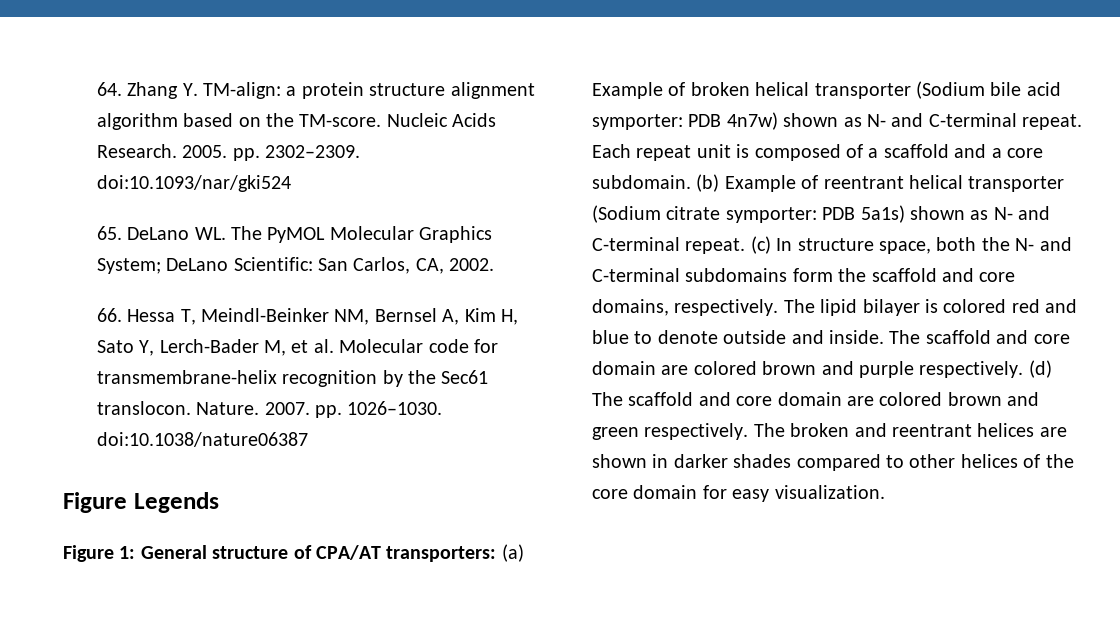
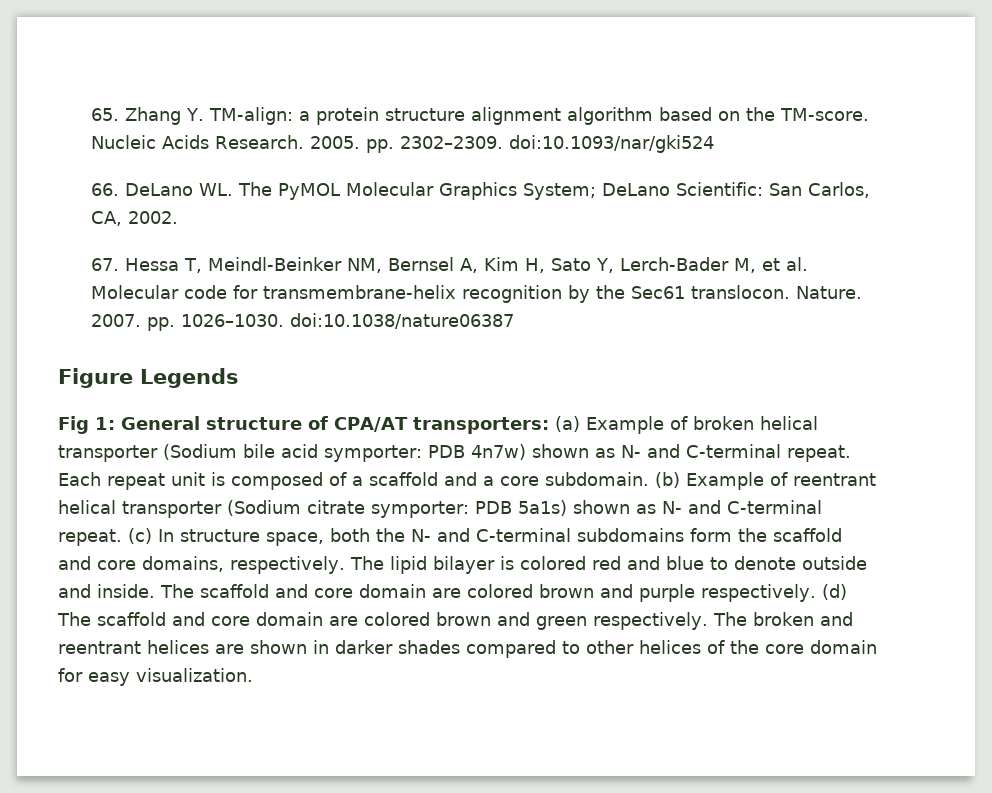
- 64. Zhang Y. TM-align: a protein structure alignment algorithm based on the TM-score.
+ 65. Zhang Y. TM-align: a protein structure alignment algorithm based on the TM-score.
- 65. DeLano WL. The PyMOL Molecular Graphics System; DeLano Scientific: San Carlos, CA, 2002.
+ 66. DeLano WL. The PyMOL Molecular Graphics System; DeLano Scientific: San Carlos, CA, 2002.
- 66. Hessa T, Meindl-Beinker NM, Bernsel A, Kim H, Sato Y, Lerch-Bader M, et al. Molecular code for transmembrane-helix recognition by the Sec61 translocon.
+ 67. Hessa T, Meindl-Beinker NM, Bernsel A, Kim H, Sato Y, Lerch-Bader M, et al. Molecular code for transmembrane-helix recognition by the Sec61 translocon.
- Figure 1: General structure of CPA/AT transporters: (a) Example of broken helical transporter (Sodium bile acid symporter: PDB 4n7w) shown as N- and C-terminal repeat.
+ Fig 1: General structure of CPA/AT transporters: (a) Example of broken helical transporter (Sodium bile acid symporter: PDB 4n7w) shown as N- and C-terminal repeat.

